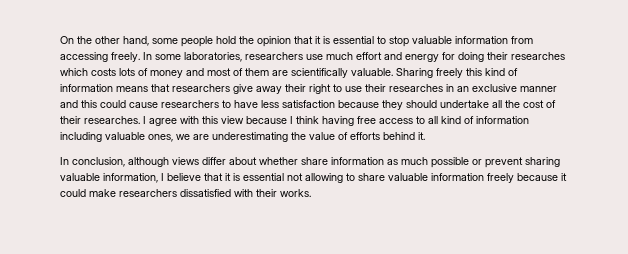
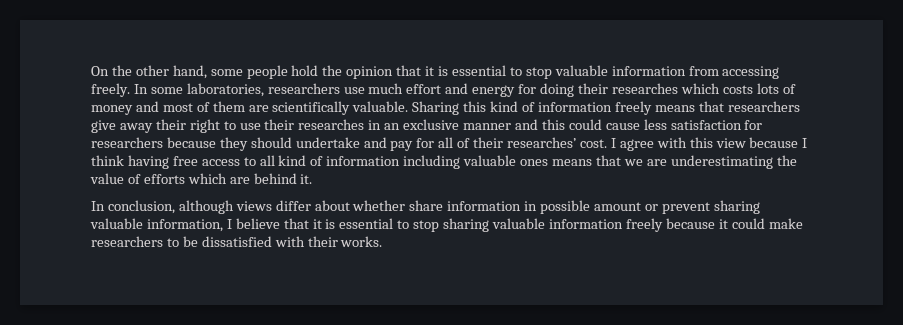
- Sharing freely this kind of information means that researchers give away their right to use their researches in an exclusive manner and this could cause researchers to have less satisfaction because they should undertake all the cost of their researches.
+ Sharing this kind of information freely means that researchers give away their right to use their researches in an exclusive manner and this could cause less satisfaction for researchers because they should undertake and pay for all of their researches’ cost.
- I agree with this view because I think having free access to all kind of information including valuable ones, we are underestimating the value of efforts behind it.
+ I agree with this view because I think having free access to all kind of information including valuable ones means that we are underestimating the value of efforts which are behind it.
- In conclusion, although views differ about whether share information as much possible or prevent sharing valuable information, I believe that it is essential not allowing to share valuable information freely because it could make researchers dissatisfied with their works.
+ In conclusion, although views differ about whether share information in possible amount or prevent sharing valuable information, I believe that it is essential to stop sharing valuable information freely because it could make researchers to be dissatisfied with their works.

